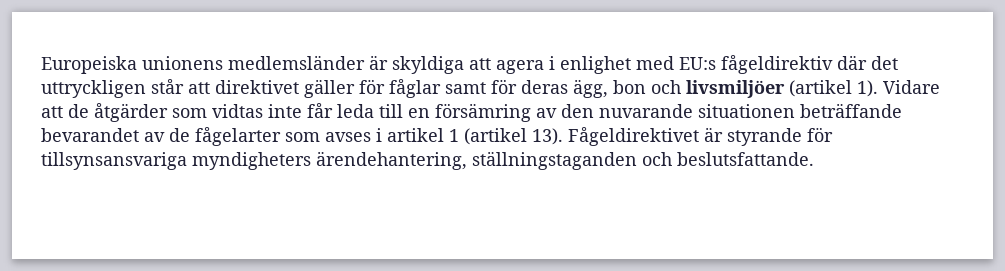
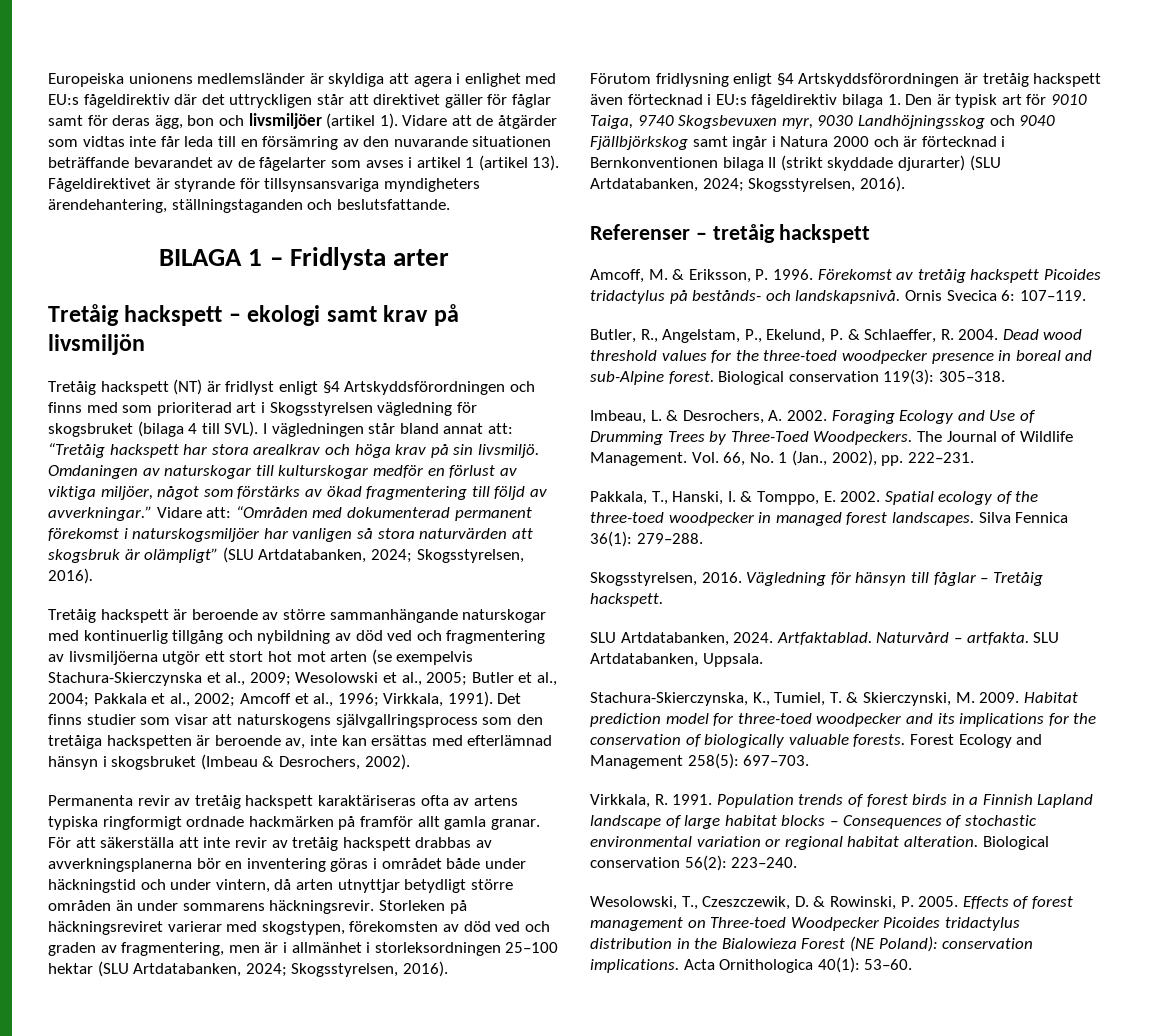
+ BILAGA 1 – Fridlysta arter
+ Tretåig hackspett – ekologi samt krav på livsmiljön
+ Tretåig hackspett (NT) är fridlyst enligt §4 Artskyddsförordningen och finns med som prioriterad art i Skogsstyrelsen vägledning för skogsbruket (bilaga 4 till SVL). I vägledningen står bland annat att: “Tretåig hackspett har stora arealkrav och höga krav på sin livsmiljö. Omdaningen av naturskogar till kulturskogar medför en förlust av viktiga miljöer, något som förstärks av ökad fragmentering till följd av avverkningar.” Vidare att: “Områden med dokumenterad permanent förekomst i naturskogsmiljöer har vanligen så stora naturvärden att skogsbruk är olämpligt” (SLU Artdatabanken, 2024; Skogsstyrelsen, 2016).
+ Tretåig hackspett är beroende av större sammanhängande naturskogar med kontinuerlig tillgång och nybildning av död ved och fragmentering av livsmiljöerna utgör ett stort hot mot arten (se exempelvis Stachura-Skierczynska et al., 2009; Wesolowski et al., 2005; Butler et al., 2004; Pakkala et al., 2002; Amcoff et al., 1996; Virkkala, 1991). Det finns studier som visar att naturskogens självgallringsprocess som den tretåiga hackspetten är beroende av, inte kan ersättas med efterlämnad hänsyn i skogsbruket (Imbeau & Desrochers, 2002).
+ Permanenta revir av tretåig hackspett karaktäriseras ofta av artens typiska ringformigt ordnade hackmärken på framför allt gamla granar. För att säkerställa att inte revir av tretåig hackspett drabbas av avverkningsplanerna bör en inventering göras i området både under häckningstid och under vintern, då arten utnyttjar betydligt större områden än under sommarens häckningsrevir. Storleken på häckningsreviret varierar med skogstypen, förekomsten av död ved och graden av fragmentering, men är i allmänhet i storleksordningen 25–100 hektar (SLU Artdatabanken, 2024; Skogsstyrelsen, 2016).
+ Förutom fridlysning enligt §4 Artskyddsförordningen är tretåig hackspett även förtecknad i EU:s fågeldirektiv bilaga 1. Den är typisk art för 9010 Taiga, 9740 Skogsbevuxen myr, 9030 Landhöjningsskog och 9040 Fjällbjörkskog samt ingår i Natura 2000 och är förtecknad i Bernkonventionen bilaga II (strikt skyddade djurarter) (SLU Artdatabanken, 2024; Skogsstyrelsen, 2016).
+ Referenser – tretåig hackspett
+ Amcoff, M. & Eriksson, P. 1996. Förekomst av tretåig hackspett Picoides tridactylus på bestånds- och landskapsnivå. Ornis Svecica 6: 107–119.
+ Butler, R., Angelstam, P., Ekelund, P. & Schlaeffer, R. 2004. Dead wood threshold values for the three-toed woodpecker presence in boreal and sub-Alpine forest. Biological conservation 119(3): 305–318.
+ Imbeau, L. & Desrochers, A. 2002. Foraging Ecology and Use of Drumming Trees by Three-Toed Woodpeckers. The Journal of Wildlife Management. Vol. 66, No. 1 (Jan., 2002), pp. 222–231.
+ Pakkala, T., Hanski, I. & Tomppo, E. 2002. Spatial ecology of the three-toed woodpecker in managed forest landscapes. Silva Fennica 36(1): 279–288.
+ Skogsstyrelsen, 2016. Vägledning för hänsyn till fåglar – Tretåig hackspett.
+ SLU Artdatabanken, 2024. Artfaktablad. Naturvård – artfakta. SLU Artdatabanken, Uppsala.
+ Stachura-Skierczynska, K., Tumiel, T. & Skierczynski, M. 2009. Habitat prediction model for three-toed woodpecker and its implications for the conservation of biologically valuable forests. Forest Ecology and Management 258(5): 697–703.
+ Virkkala, R. 1991. Population trends of forest birds in a Finnish Lapland landscape of large habitat blocks – Consequences of stochastic environmental variation or regional habitat alteration. Biological conservation 56(2): 223–240.
+ Wesolowski, T., Czeszczewik, D. & Rowinski, P. 2005. Effects of forest management on Three-toed Woodpecker Picoides tridactylus distribution in the Bialowieza Forest (NE Poland): conservation implications. Acta Ornithologica 40(1): 53–60.

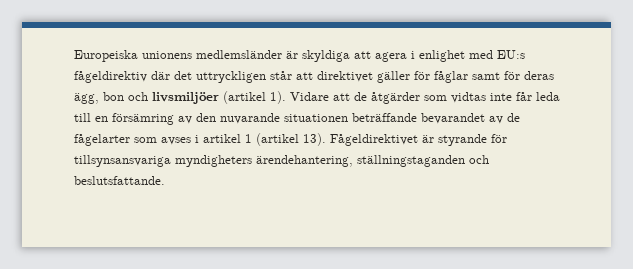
- BILAGA 1 – Fridlysta arter
- Tretåig hackspett – ekologi samt krav på livsmiljön
- Tretåig hackspett (NT) är fridlyst enligt §4 Artskyddsförordningen och finns med som prioriterad art i Skogsstyrelsen vägledning för skogsbruket (bilaga 4 till SVL). I vägledningen står bland annat att: “Tretåig hackspett har stora arealkrav och höga krav på sin livsmiljö. Omdaningen av naturskogar till kulturskogar medför en förlust av viktiga miljöer, något som förstärks av ökad fragmentering till följd av avverkningar.” Vidare att: “Områden med dokumenterad permanent förekomst i naturskogsmiljöer har vanligen så stora naturvärden att skogsbruk är olämpligt” (SLU Artdatabanken, 2024; Skogsstyrelsen, 2016).
- Tretåig hackspett är beroende av större sammanhängande naturskogar med kontinuerlig tillgång och nybildning av död ved och fragmentering av livsmiljöerna utgör ett stort hot mot arten (se exempelvis Stachura-Skierczynska et al., 2009; Wesolowski et al., 2005; Butler et al., 2004; Pakkala et al., 2002; Amcoff et al., 1996; Virkkala, 1991). Det finns studier som visar att naturskogens självgallringsprocess som den tretåiga hackspetten är beroende av, inte kan ersättas med efterlämnad hänsyn i skogsbruket (Imbeau & Desrochers, 2002).
- Permanenta revir av tretåig hackspett karaktäriseras ofta av artens typiska ringformigt ordnade hackmärken på framför allt gamla granar. För att säkerställa att inte revir av tretåig hackspett drabbas av avverkningsplanerna bör en inventering göras i området både under häckningstid och under vintern, då arten utnyttjar betydligt större områden än under sommarens häckningsrevir. Storleken på häckningsreviret varierar med skogstypen, förekomsten av död ved och graden av fragmentering, men är i allmänhet i storleksordningen 25–100 hektar (SLU Artdatabanken, 2024; Skogsstyrelsen, 2016).
- Förutom fridlysning enligt §4 Artskyddsförordningen är tretåig hackspett även förtecknad i EU:s fågeldirektiv bilaga 1. Den är typisk art för 9010 Taiga, 9740 Skogsbevuxen myr, 9030 Landhöjningsskog och 9040 Fjällbjörkskog samt ingår i Natura 2000 och är förtecknad i Bernkonventionen bilaga II (strikt skyddade djurarter) (SLU Artdatabanken, 2024; Skogsstyrelsen, 2016).
- Referenser – tretåig hackspett
- Amcoff, M. & Eriksson, P. 1996. Förekomst av tretåig hackspett Picoides tridactylus på bestånds- och landskapsnivå. Ornis Svecica 6: 107–119.
- Butler, R., Angelstam, P., Ekelund, P. & Schlaeffer, R. 2004. Dead wood threshold values for the three-toed woodpecker presence in boreal and sub-Alpine forest. Biological conservation 119(3): 305–318.
- Imbeau, L. & Desrochers, A. 2002. Foraging Ecology and Use of Drumming Trees by Three-Toed Woodpeckers. The Journal of Wildlife Management. Vol. 66, No. 1 (Jan., 2002), pp. 222–231.
- Pakkala, T., Hanski, I. & Tomppo, E. 2002. Spatial ecology of the three-toed woodpecker in managed forest landscapes. Silva Fennica 36(1): 279–288.
- Skogsstyrelsen, 2016. Vägledning för hänsyn till fåglar – Tretåig hackspett.
- SLU Artdatabanken, 2024. Artfaktablad. Naturvård – artfakta. SLU Artdatabanken, Uppsala.
- Stachura-Skierczynska, K., Tumiel, T. & Skierczynski, M. 2009. Habitat prediction model for three-toed woodpecker and its implications for the conservation of biologically valuable forests. Forest Ecology and Management 258(5): 697–703.
- Virkkala, R. 1991. Population trends of forest birds in a Finnish Lapland landscape of large habitat blocks – Consequences of stochastic environmental variation or regional habitat alteration. Biological conservation 56(2): 223–240.
- Wesolowski, T., Czeszczewik, D. & Rowinski, P. 2005. Effects of forest management on Three-toed Woodpecker Picoides tridactylus distribution in the Bialowieza Forest (NE Poland): conservation implications. Acta Ornithologica 40(1): 53–60.

